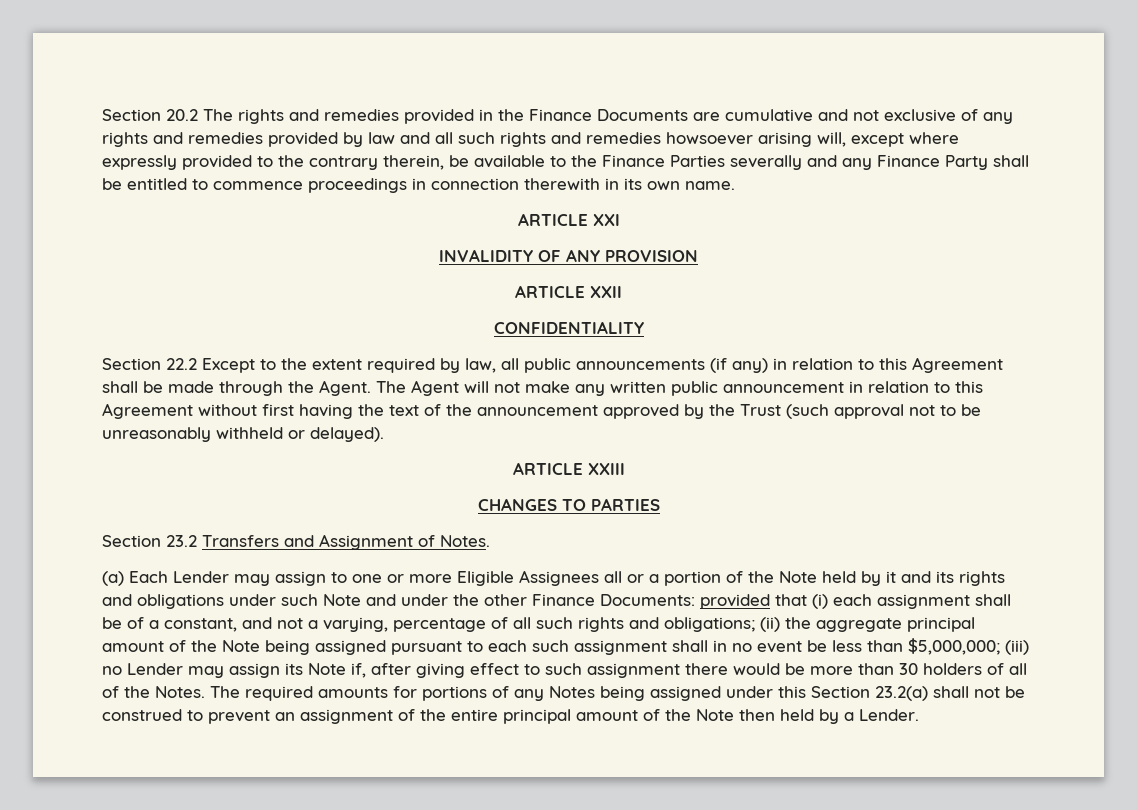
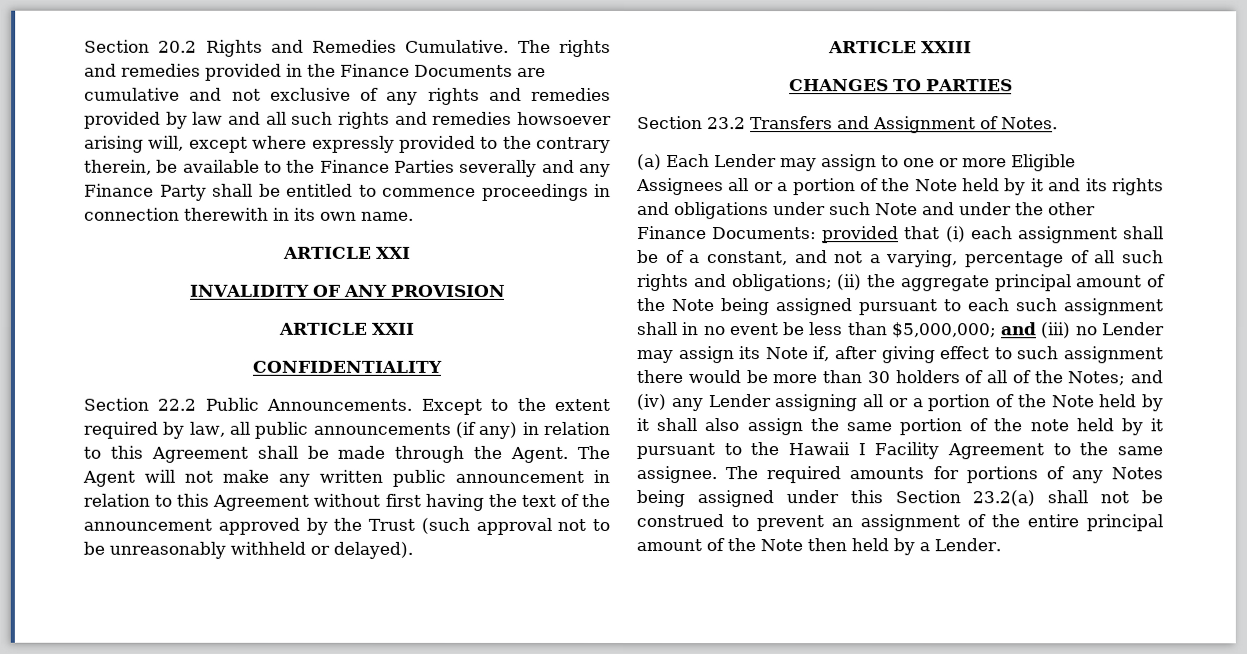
- Section 20.2 The rights and remedies provided in the Finance Documents are cumulative and not exclusive of any rights and remedies provided by law and all such rights and remedies howsoever arising will, except where expressly provided to the contrary therein, be available to the Finance Parties severally and any Finance Party shall be entitled to commence proceedings in connection therewith in its own name.
+ Section 20.2 Rights and Remedies Cumulative. The rights and remedies provided in the Finance Documents are cumulative and not exclusive of any rights and remedies provided by law and all such rights and remedies howsoever arising will, except where expressly provided to the contrary therein, be available to the Finance Parties severally and any Finance Party shall be entitled to commence proceedings in connection therewith in its own name.
- Section 22.2 Except to the extent required by law, all public announcements (if any) in relation to this Agreement shall be made through the Agent.
+ Section 22.2 Public Announcements. Except to the extent required by law, all public announcements (if any) in relation to this Agreement shall be made through the Agent.
- (iii) no Lender may assign its Note if, after giving effect to such assignment there would be more than 30 holders of all of the Notes.
+ and (iii) no Lender may assign its Note if, after giving effect to such assignment there would be more than 30 holders of all of the Notes; and (iv) any Lender assigning all or a portion of the Note held by it shall also assign the same portion of the note held by it pursuant to the Hawaii I Facility Agreement to the same assignee.

